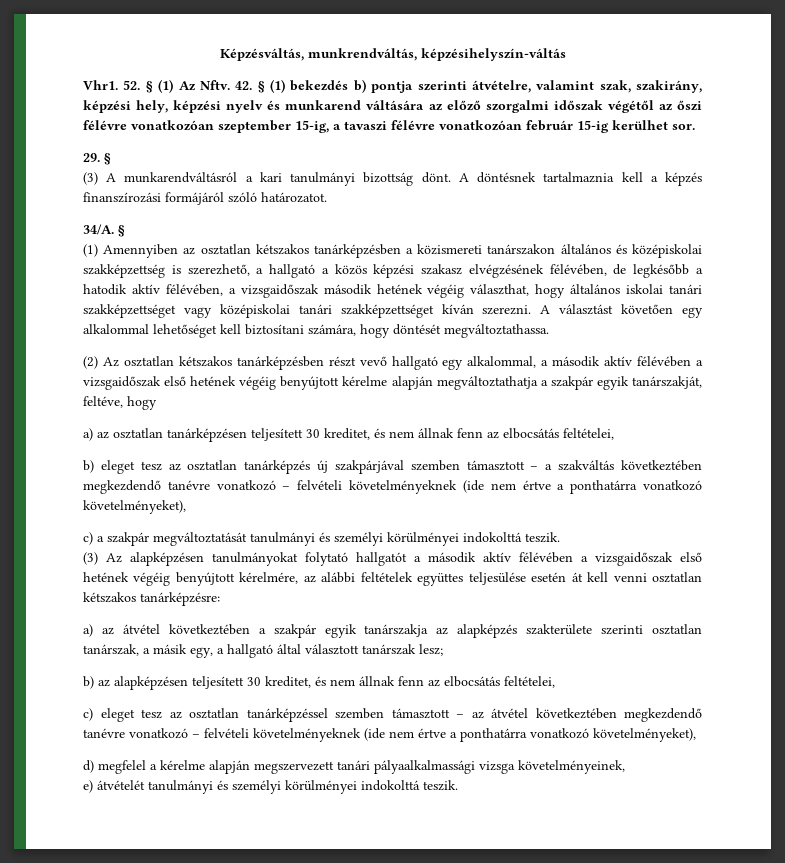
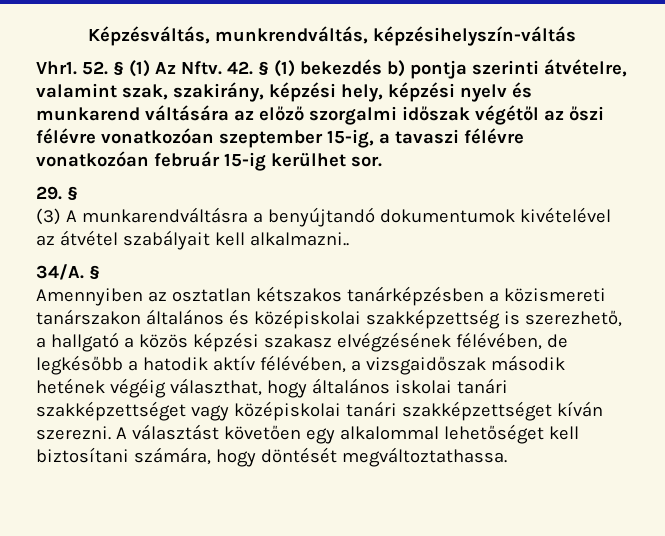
- (3) A munkarendváltásról a kari tanulmányi bizottság dönt. A döntésnek tartalmaznia kell a képzés finanszírozási formájáról szóló határozatot.
+ (3) A munkarendváltásra a benyújtandó dokumentumok kivételével az átvétel szabályait kell alkalmazni..
- (1) Amennyiben az osztatlan kétszakos tanárképzésben a közismereti tanárszakon általános és középiskolai szakképzettség is szerezhető, a hallgató a közös képzési szakasz elvégzésének félévében, de legkésőbb a hatodik aktív félévében, a vizsgaidőszak második hetének végéig választhat, hogy általános iskolai tanári szakképzettséget vagy középiskolai tanári szakképzettséget kíván szerezni.
+ Amennyiben az osztatlan kétszakos tanárképzésben a közismereti tanárszakon általános és középiskolai szakképzettség is szerezhető, a hallgató a közös képzési szakasz elvégzésének félévében, de legkésőbb a hatodik aktív félévében, a vizsgaidőszak második hetének végéig választhat, hogy általános iskolai tanári szakképzettséget vagy középiskolai tanári szakképzettséget kíván szerezni.
- (2) Az osztatlan kétszakos tanárképzésben részt vevő hallgató egy alkalommal, a második aktív félévében a vizsgaidőszak első hetének végéig benyújtott kérelme alapján megváltoztathatja a szakpár egyik tanárszakját, feltéve, hogy
- a) az osztatlan tanárképzésen teljesített 30 kreditet, és nem állnak fenn az elbocsátás feltételei,
- b) eleget tesz az osztatlan tanárképzés új szakpárjával szemben támasztott – a szakváltás következtében megkezdendő tanévre vonatkozó – felvételi követelményeknek (ide nem értve a ponthatárra vonatkozó követelményeket),
- c) a szakpár megváltoztatását tanulmányi és személyi körülményei indokolttá teszik.
- (3) Az alapképzésen tanulmányokat folytató hallgatót a második aktív félévében a vizsgaidőszak első hetének végéig benyújtott kérelmére, az alábbi feltételek együttes teljesülése esetén át kell venni osztatlan kétszakos tanárképzésre:
- a) az átvétel következtében a szakpár egyik tanárszakja az alapképzés szakterülete szerinti osztatlan tanárszak, a másik egy, a hallgató által választott tanárszak lesz;
- b) az alapképzésen teljesített 30 kreditet, és nem állnak fenn az elbocsátás feltételei,
- c) eleget tesz az osztatlan tanárképzéssel szemben támasztott – az átvétel következtében megkezdendő tanévre vonatkozó – felvételi követelményeknek (ide nem értve a ponthatárra vonatkozó követelményeket),
- d) megfelel a kérelme alapján megszervezett tanári pályaalkalmassági vizsga követelményeinek,
- e) átvételét tanulmányi és személyi körülményei indokolttá teszik.

